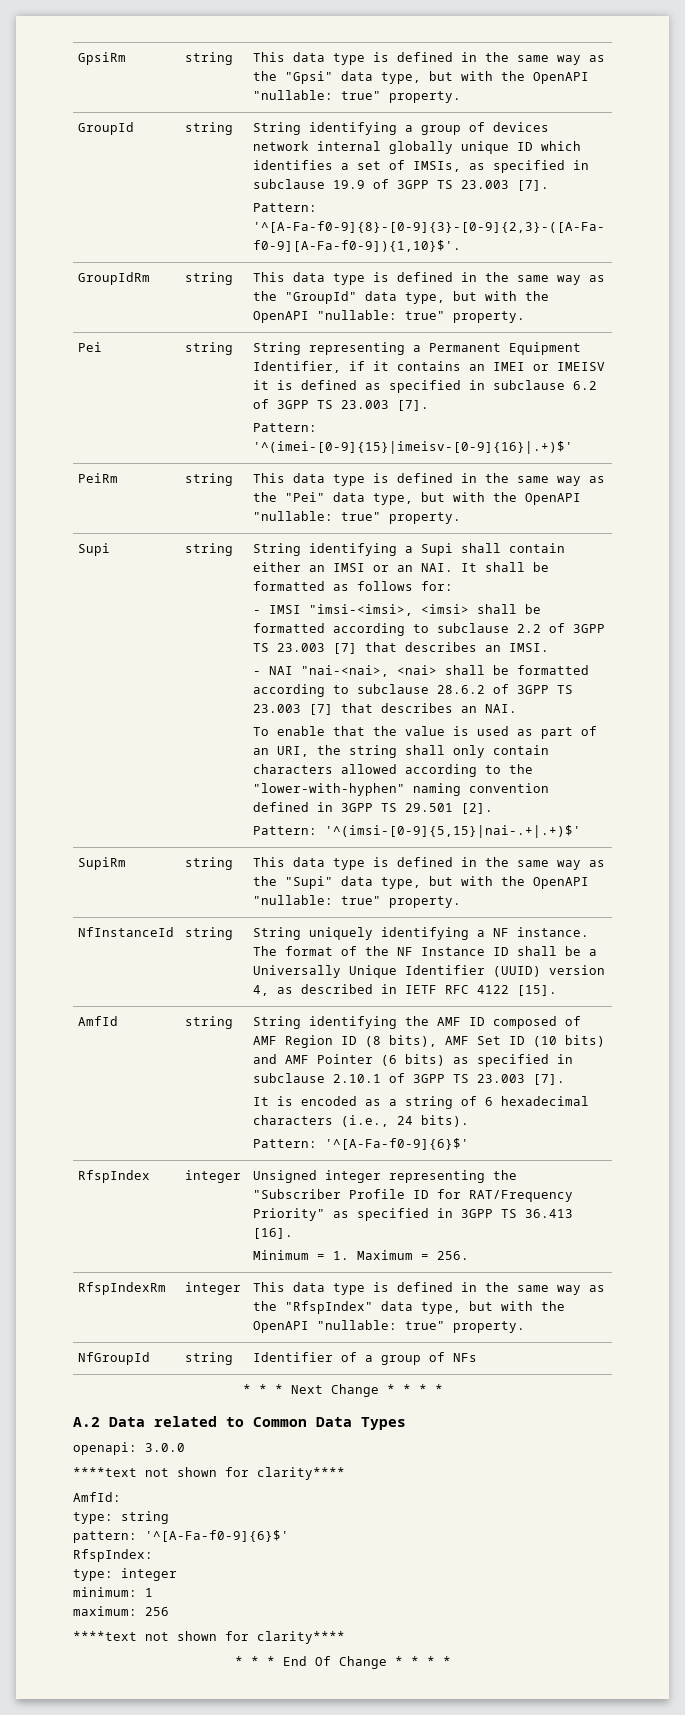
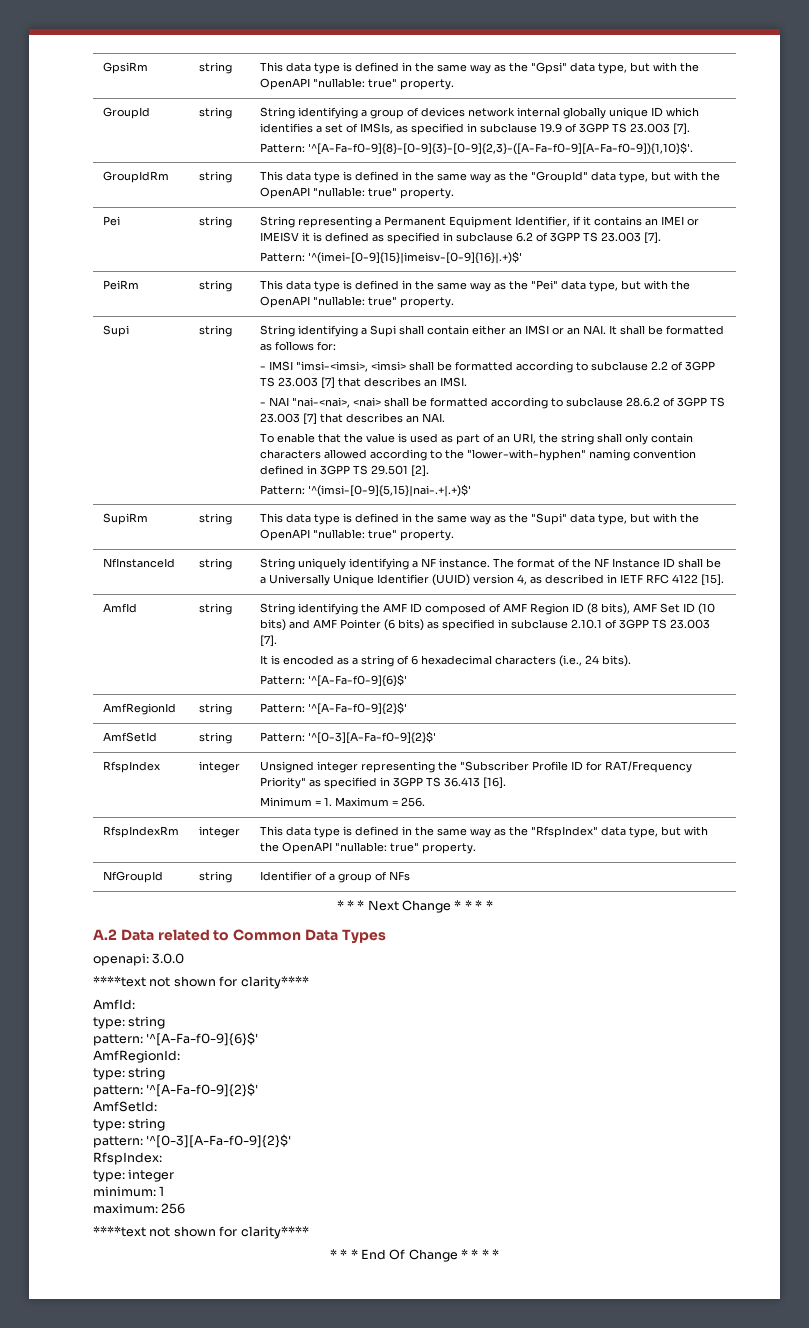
+ AmfRegionId | string | Pattern: '^[A-Fa-f0-9]{2}$'
+ AmfSetId | string | Pattern: '^[0-3][A-Fa-f0-9]{2}$'
+ AmfRegionId:
+ type: string
+ pattern: '^[A-Fa-f0-9]{2}$'
+ AmfSetId:
+ type: string
+ pattern: '^[0-3][A-Fa-f0-9]{2}$'

